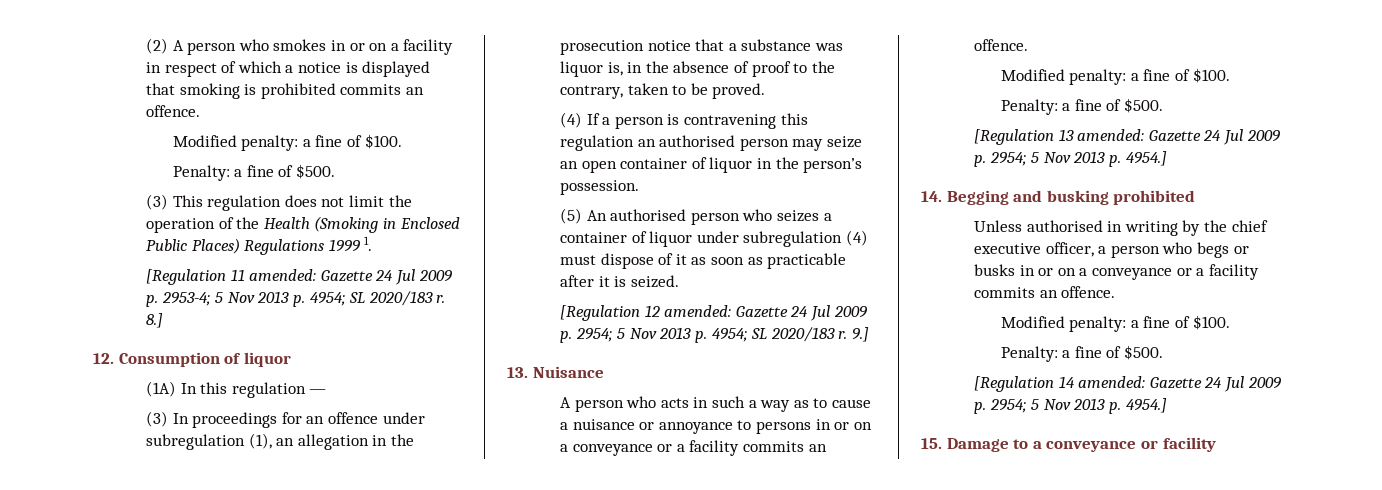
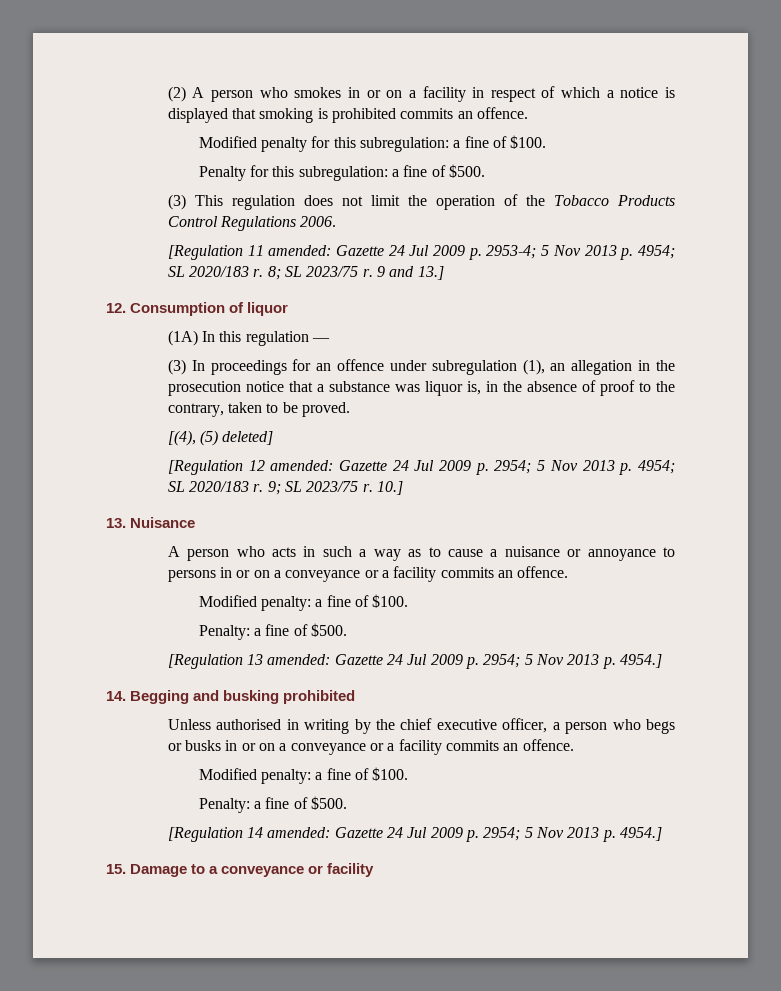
  (2) A person who smokes in or on a facility in respect of which a notice is displayed that smoking is prohibited commits an offence.
- Modified penalty: a fine of $100.
- Penalty: a fine of $500.
+ Modified penalty for this subregulation: a fine of $100.
+ Penalty for this subregulation: a fine of $500.
- (3) This regulation does not limit the operation of the Health (Smoking in Enclosed Public Places) Regulations 1999 1.
+ (3) This regulation does not limit the operation of the Tobacco Products Control Regulations 2006.
- 8.]
+ 8; SL 2023/75 r. 9 and 13.]
- (4) If a person is contravening this regulation an authorised person may seize an open container of liquor in the person’s possession.
- (5) An authorised person who seizes a container of liquor under subregulation (4) must dispose of it as soon as practicable after it is seized.
+ [(4), (5) deleted]
- 9.]
+ 9; SL 2023/75 r. 10.]

